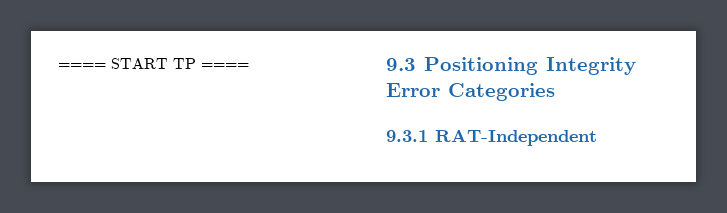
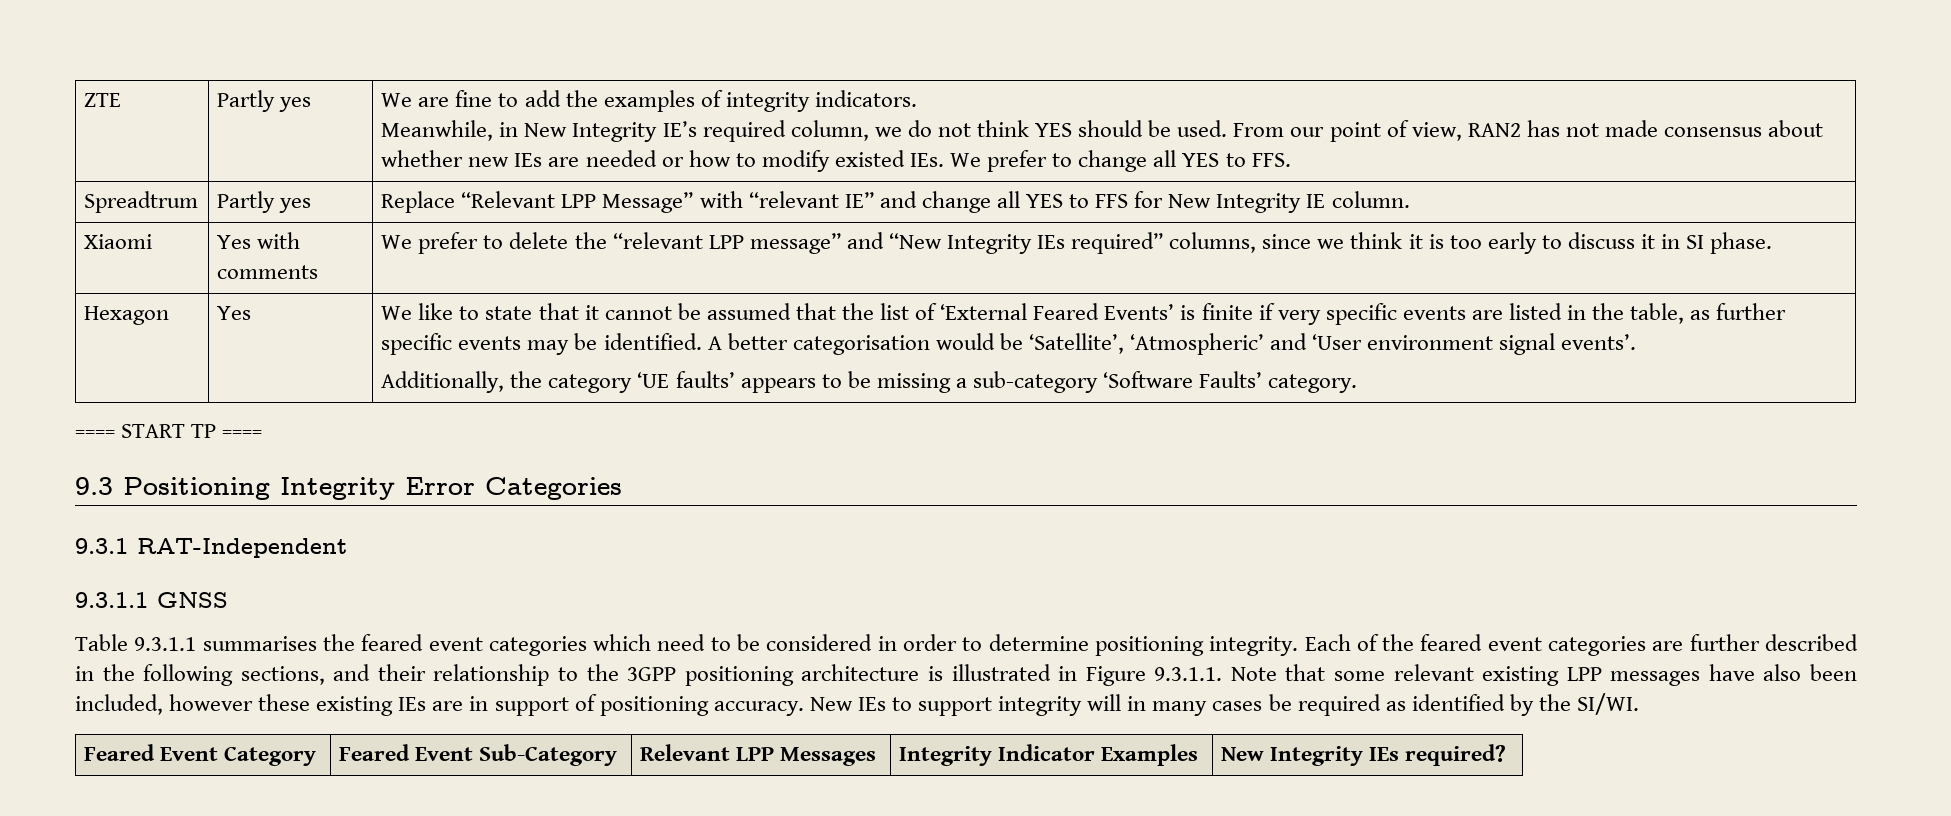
+ ZTE | Partly yes | We are fine to add the examples of integrity indicators.
+ Meanwhile, in New Integrity IE’s required column, we do not think YES should be used. From our point of view, RAN2 has not made consensus about whether new IEs are needed or how to modify existed IEs. We prefer to change all YES to FFS.
+ Spreadtrum | Partly yes | Replace “Relevant LPP Message” with “relevant IE” and change all YES to FFS for New Integrity IE column.
+ Xiaomi | Yes with comments | We prefer to delete the “relevant LPP message” and “New Integrity IEs required” columns, since we think it is too early to discuss it in SI phase.
+ Hexagon | Yes | We like to state that it cannot be assumed that the list of ‘External Feared Events’ is finite if very specific events are listed in the table, as further specific events may be identified. A better categorisation would be ‘Satellite’, ‘Atmospheric’ and ‘User environment signal events’.
+ Additionally, the category ‘UE faults’ appears to be missing a sub-category ‘Software Faults’ category.
+ 9.3.1.1 GNSS
+ Table 9.3.1.1 summarises the feared event categories which need to be considered in order to determine positioning integrity. Each of the feared event categories are further described in the following sections, and their relationship to the 3GPP positioning architecture is illustrated in Figure 9.3.1.1. Note that some relevant existing LPP messages have also been included, however these existing IEs are in support of positioning accuracy. New IEs to support integrity will in many cases be required as identified by the SI/WI.
+ Feared Event Category | Feared Event Sub-Category | Relevant LPP Messages | Integrity Indicator Examples | New Integrity IEs required?

